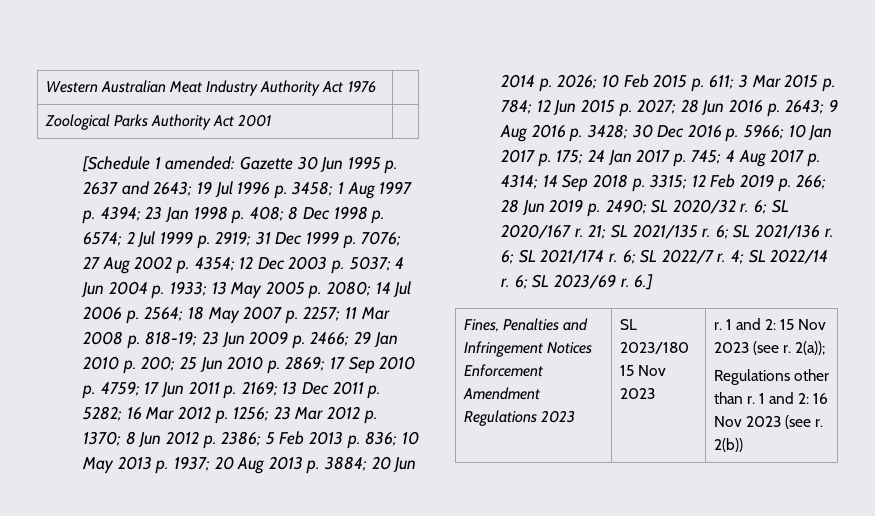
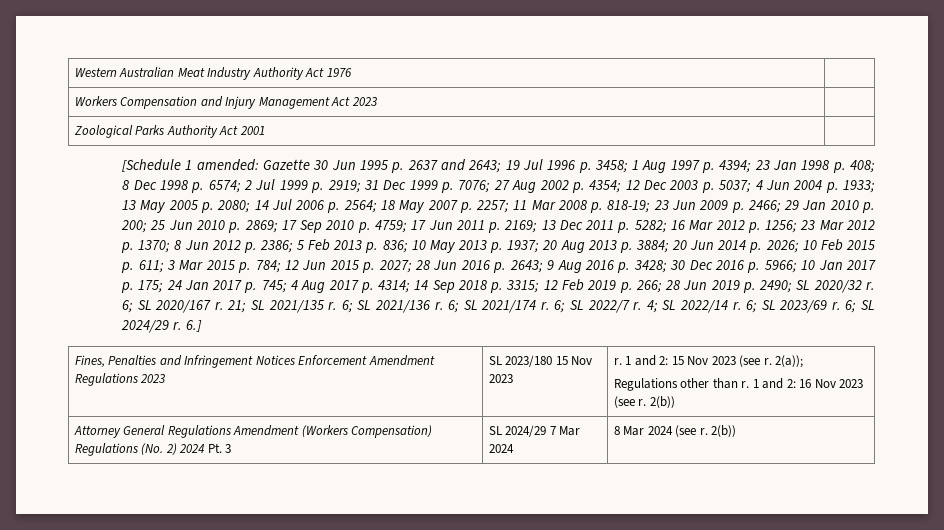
+ Workers Compensation and Injury Management Act 2023 |
+ 6; SL 2024/29 r.
+ Attorney General Regulations Amendment (Workers Compensation) Regulations (No. 2) 2024 Pt. 3 | SL 2024/29 7 Mar 2024 | 8 Mar 2024 (see r. 2(b))

